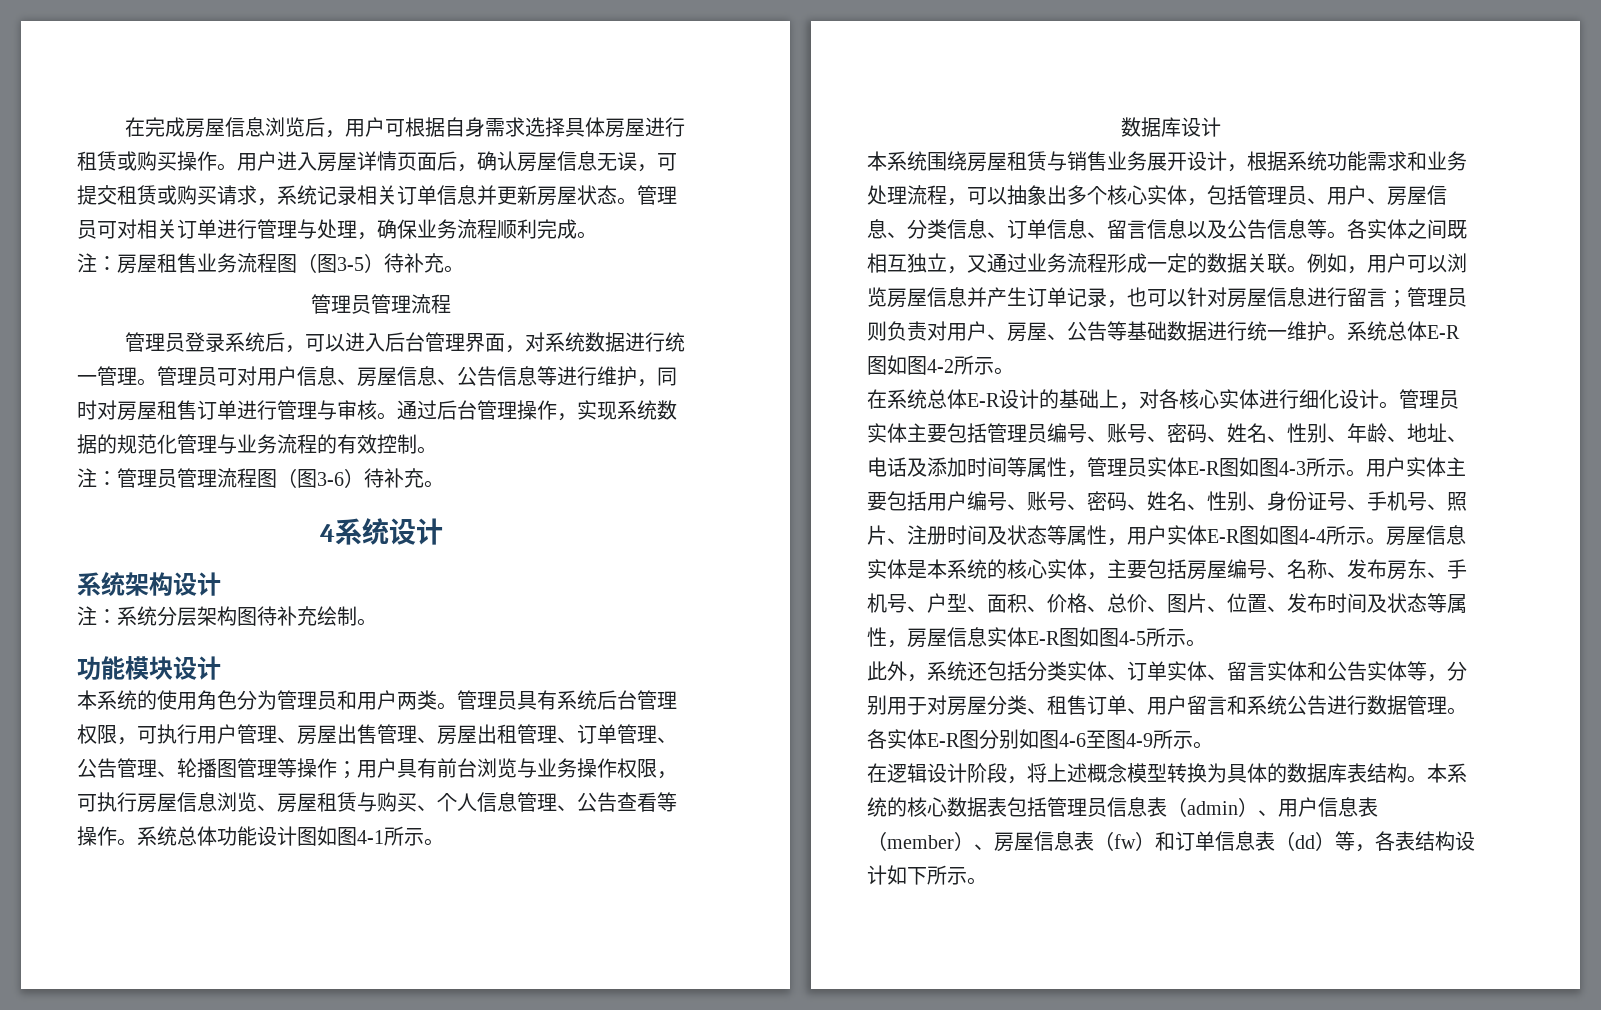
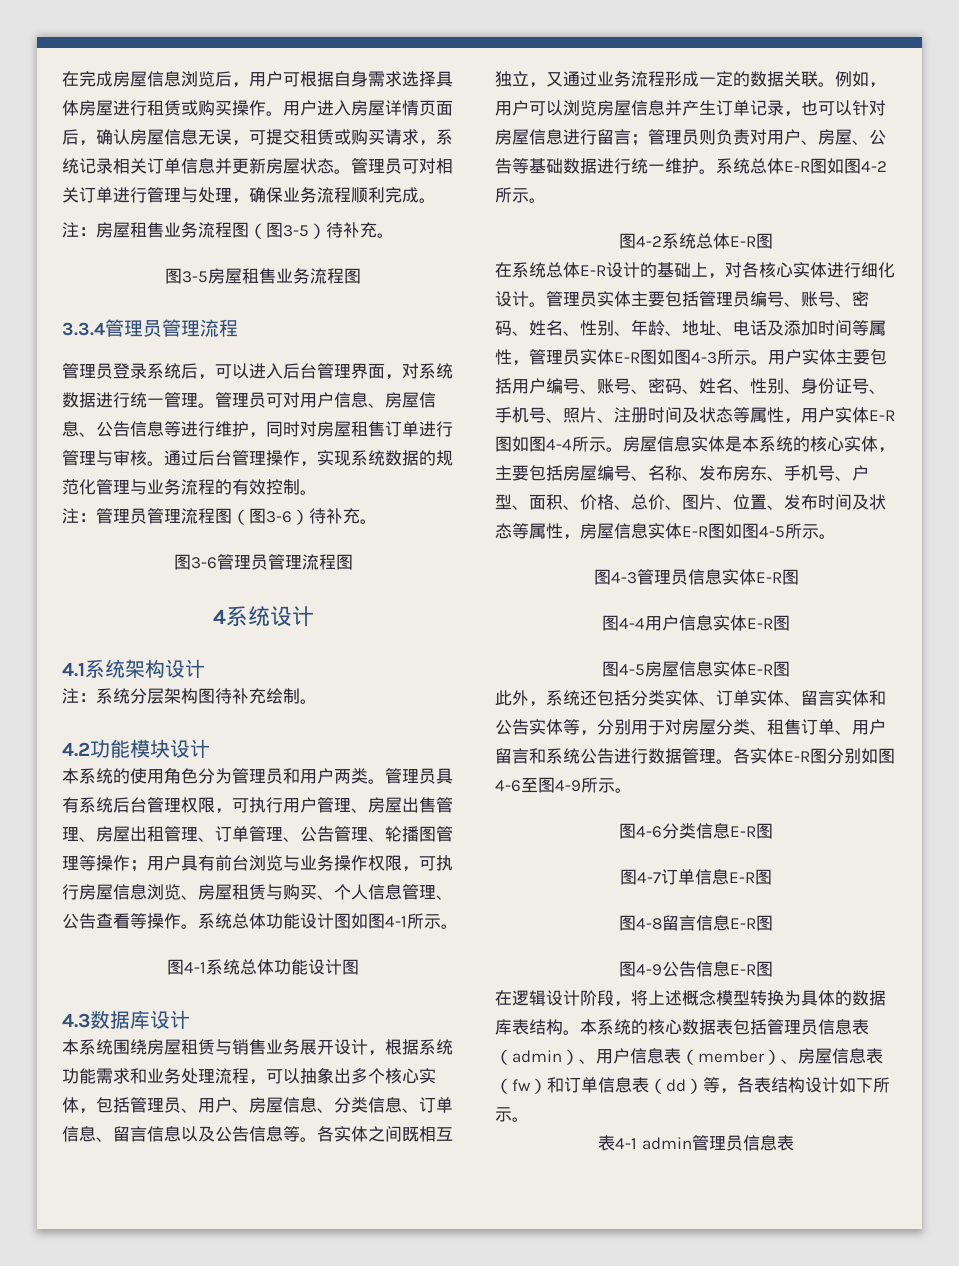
  注：房屋租售业务流程图（图3-5）待补充。
- 管理员管理流程
+ 图3-5房屋租售业务流程图
+ 3.3.4管理员管理流程
+ 图3-6管理员管理流程图
- 系统架构设计
+ 4.1系统架构设计
- 功能模块设计
+ 4.2功能模块设计
- 数据库设计
+ 图4-1系统总体功能设计图
+ 4.3数据库设计
+ 图4-2系统总体E-R图
+ 图4-3管理员信息实体E-R图
+ 图4-4用户信息实体E-R图
+ 图4-5房屋信息实体E-R图
+ 图4-6分类信息E-R图
+ 图4-7订单信息E-R图
+ 图4-8留言信息E-R图
+ 图4-9公告信息E-R图
+ 表4-1 admin管理员信息表

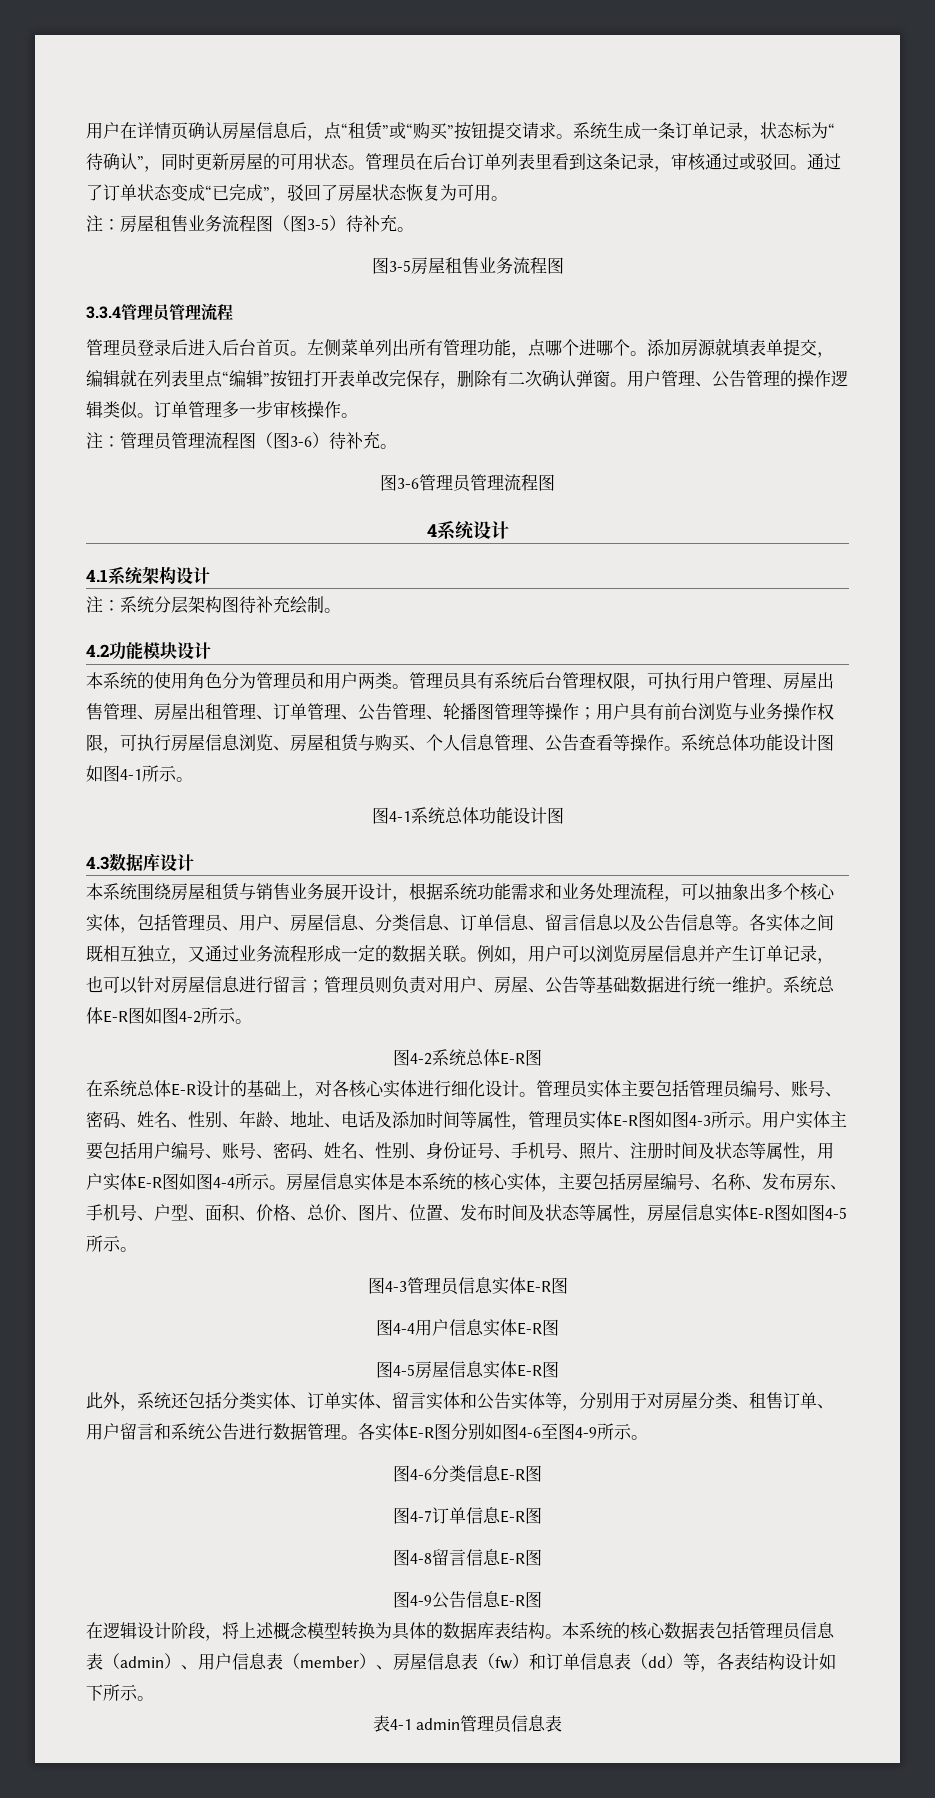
- 在完成房屋信息浏览后，用户可根据自身需求选择具体房屋进行租赁或购买操作。用户进入房屋详情页面后，确认房屋信息无误，可提交租赁或购买请求，系统记录相关订单信息并更新房屋状态。
+ 用户在详情页确认房屋信息后，点“租赁”或“购买”按钮提交请求。系统生成一条订单记录，状态标为“待确认”，同时更新房屋的可用状态。
- 管理员可对相关订单进行管理与处理，确保业务流程顺利完成。
+ 管理员在后台订单列表里看到这条记录，审核通过或驳回。通过了订单状态变成“已完成”，驳回了房屋状态恢复为可用。
- 管理员登录系统后，可以进入后台管理界面，对系统数据进行统一管理。管理员可对用户信息、房屋信息、公告信息等进行维护，同时对房屋租售订单进行管理与审核。通过后台管理操作，实现系统数据的规范化管理与业务流程的有效控制。
+ 管理员登录后进入后台首页。左侧菜单列出所有管理功能，点哪个进哪个。添加房源就填表单提交，编辑就在列表里点“编辑”按钮打开表单改完保存，删除有二次确认弹窗。用户管理、公告管理的操作逻辑类似。订单管理多一步审核操作。

